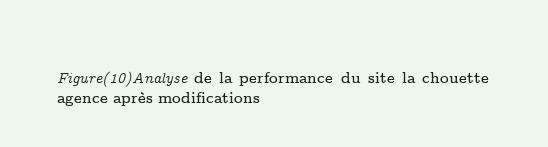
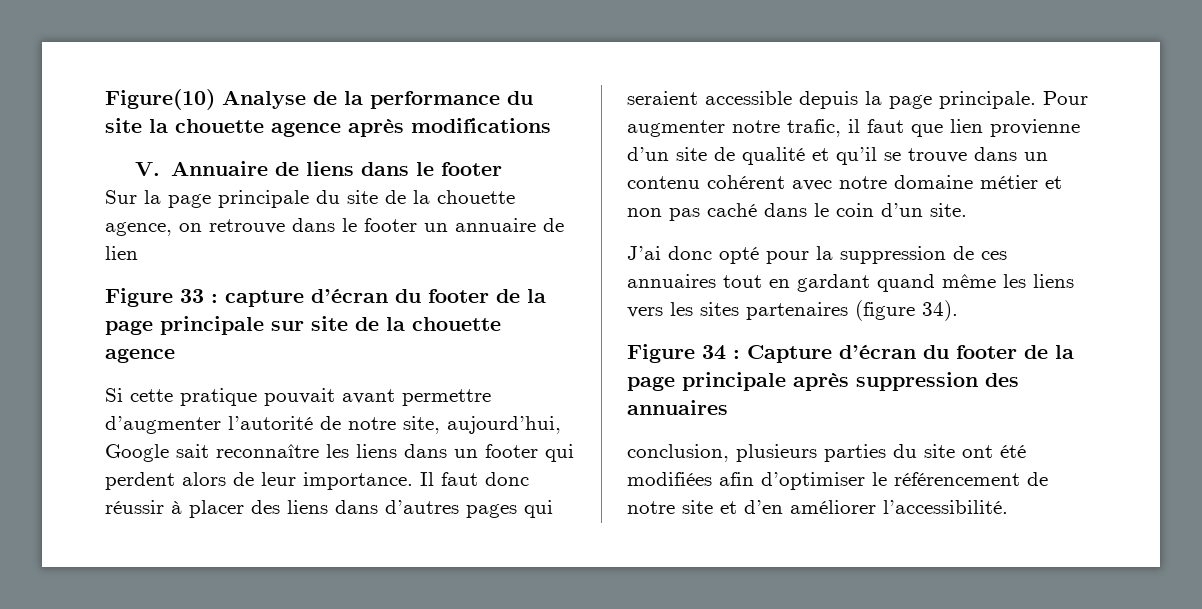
- Figure(10)Analyse de la performance du site la chouette agence après modifications
+ Figure(10) Analyse de la performance du site la chouette agence après modifications
+ V. Annuaire de liens dans le footer
+ Sur la page principale du site de la chouette agence, on retrouve dans le footer un annuaire de lien
+ Figure 33 : capture d’écran du footer de la page principale sur site de la chouette agence
+ Si cette pratique pouvait avant permettre d’augmenter l’autorité de notre site, aujourd’hui, Google sait reconnaître les liens dans un footer qui perdent alors de leur importance. Il faut donc réussir à placer des liens dans d’autres pages qui seraient accessible depuis la page principale. Pour augmenter notre trafic, il faut que lien provienne d’un site de qualité et qu’il se trouve dans un contenu cohérent avec notre domaine métier et non pas caché dans le coin d’un site.
+ J’ai donc opté pour la suppression de ces annuaires tout en gardant quand même les liens vers les sites partenaires (figure 34).
+ Figure 34 : Capture d’écran du footer de la page principale après suppression des annuaires
+ conclusion, plusieurs parties du site ont été modifiées afin d’optimiser le référencement de notre site et d’en améliorer l’accessibilité.

